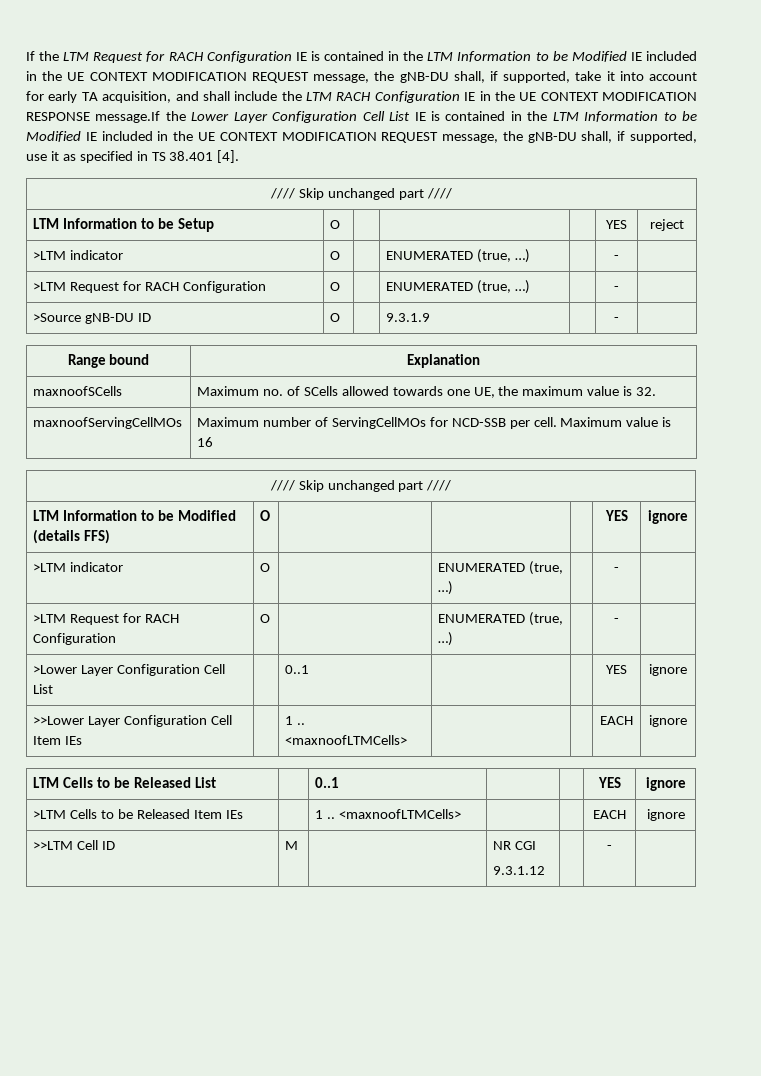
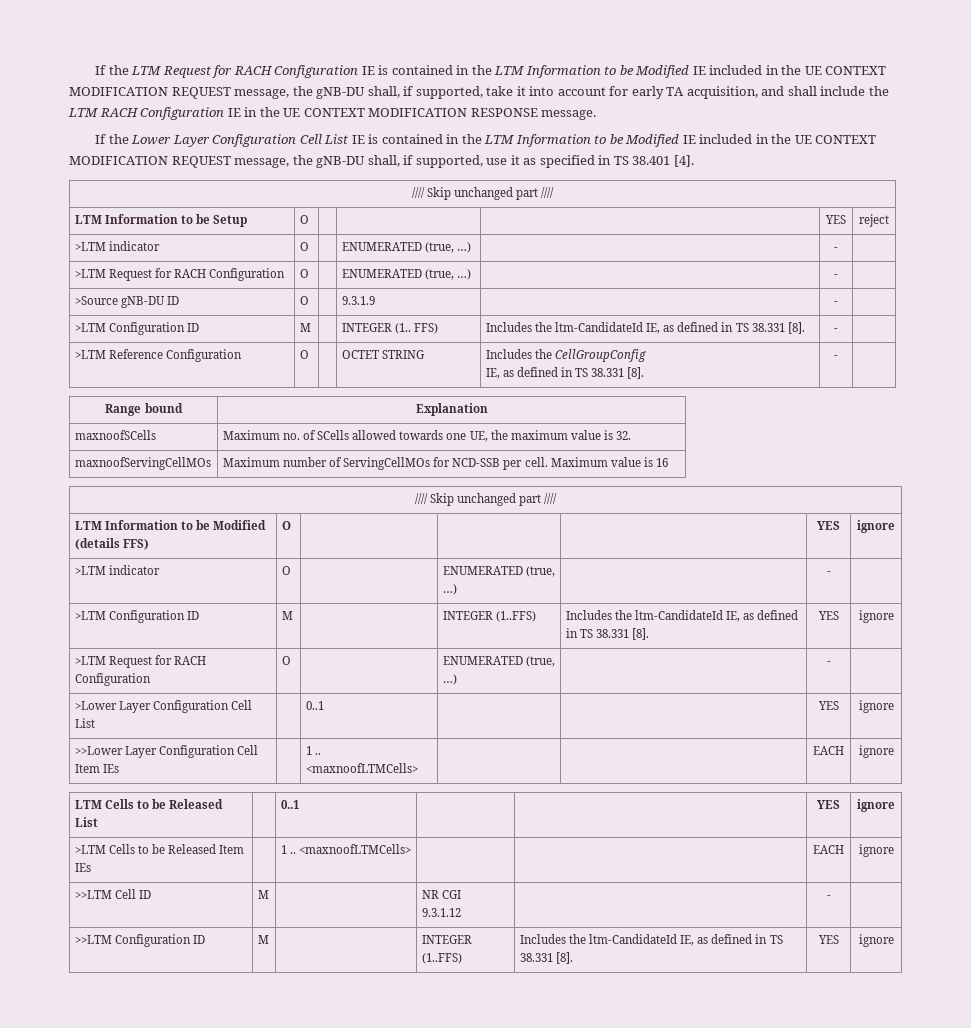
- If the LTM Request for RACH Configuration IE is contained in the LTM Information to be Modified IE included in the UE CONTEXT MODIFICATION REQUEST message, the gNB-DU shall, if supported, take it into account for early TA acquisition, and shall include the LTM RACH Configuration IE in the UE CONTEXT MODIFICATION RESPONSE message.If the Lower Layer Configuration Cell List IE is contained in the LTM Information to be Modified IE included in the UE CONTEXT MODIFICATION REQUEST message, the gNB-DU shall, if supported, use it as specified in TS 38.401 [4].
+ If the LTM Request for RACH Configuration IE is contained in the LTM Information to be Modified IE included in the UE CONTEXT MODIFICATION REQUEST message, the gNB-DU shall, if supported, take it into account for early TA acquisition, and shall include the LTM RACH Configuration IE in the UE CONTEXT MODIFICATION RESPONSE message.
+ If the Lower Layer Configuration Cell List IE is contained in the LTM Information to be Modified IE included in the UE CONTEXT MODIFICATION REQUEST message, the gNB-DU shall, if supported, use it as specified in TS 38.401 [4].
+ >LTM Configuration ID | M | | INTEGER (1.. FFS) | Includes the ltm-CandidateId IE, as defined in TS 38.331 [8]. | - |
+ >LTM Reference Configuration | O | | OCTET STRING | Includes the CellGroupConfig
+ IE, as defined in TS 38.331 [8]. | - |
+ >LTM Configuration ID | M | | INTEGER (1..FFS) | Includes the ltm-CandidateId IE, as defined in TS 38.331 [8]. | YES | ignore
+ >>LTM Configuration ID | M | | INTEGER (1..FFS) | Includes the ltm-CandidateId IE, as defined in TS 38.331 [8]. | YES | ignore

